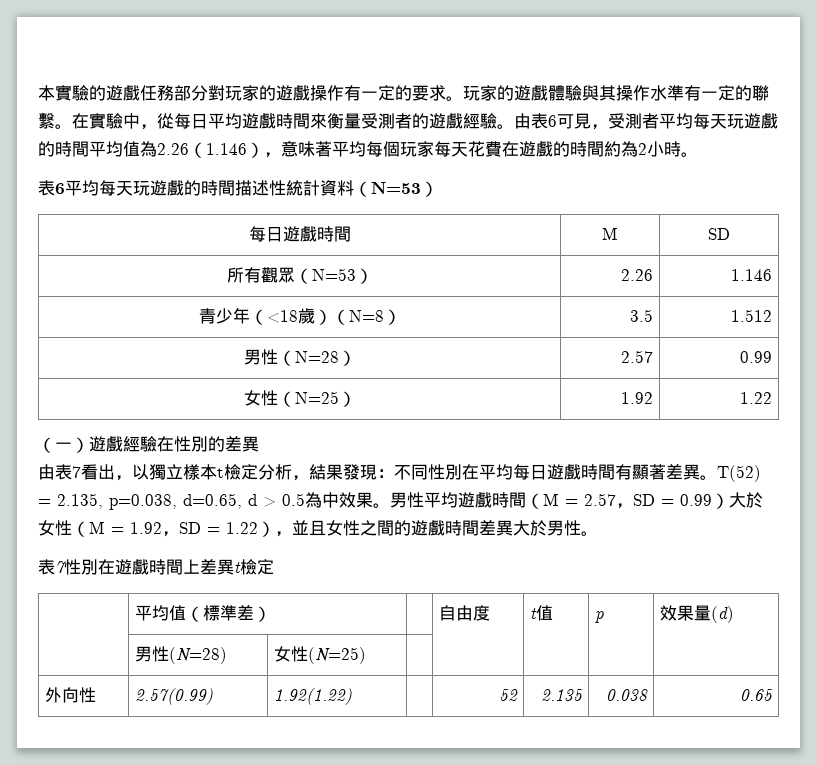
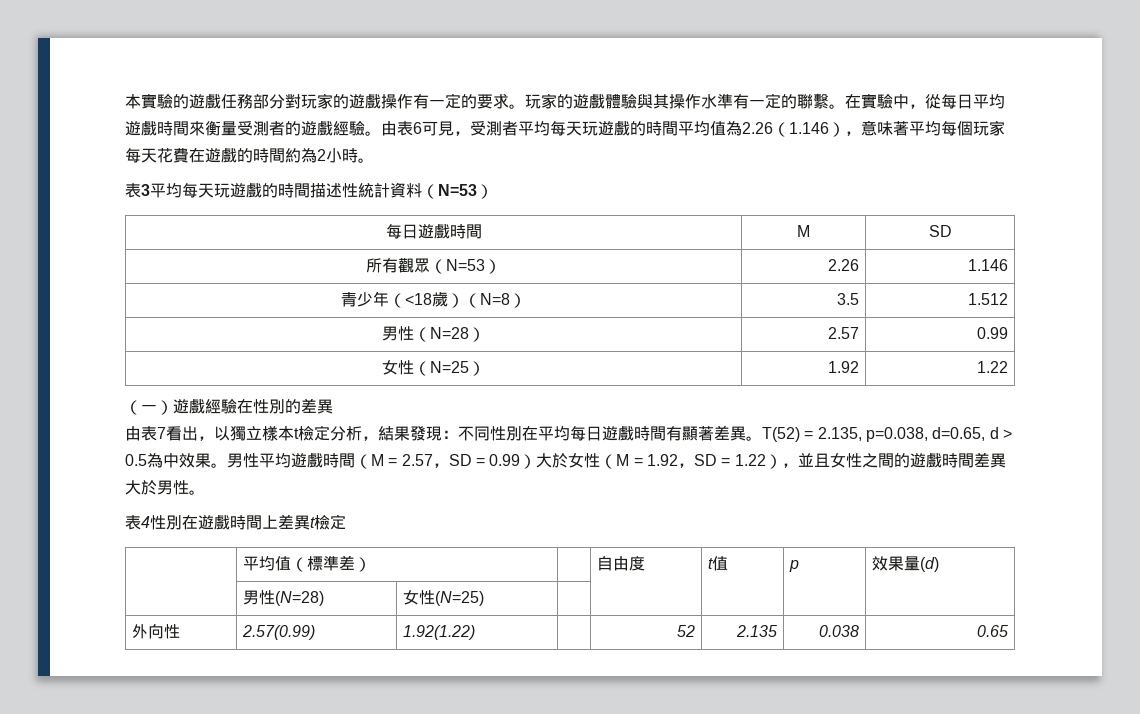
- 表6平均每天玩遊戲的時間描述性統計資料（N=53）
+ 表3平均每天玩遊戲的時間描述性統計資料（N=53）
- 表7性別在遊戲時間上差異t檢定
+ 表4性別在遊戲時間上差異t檢定

